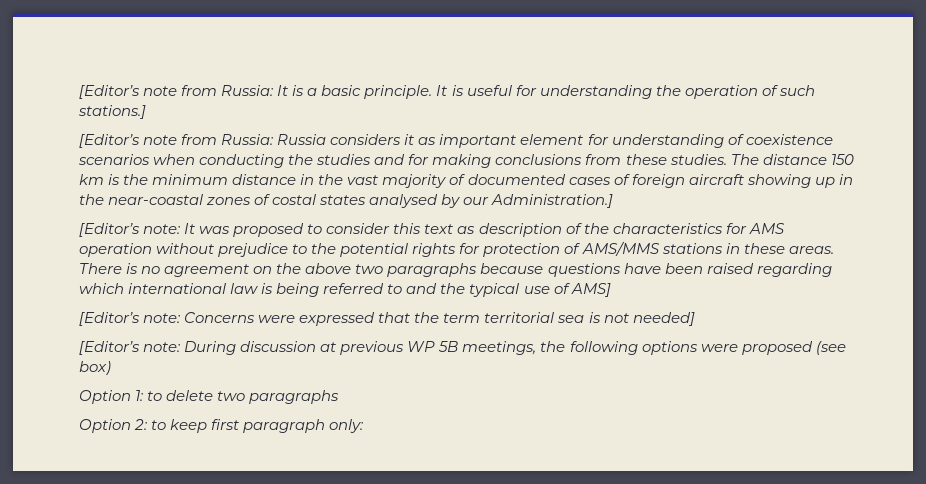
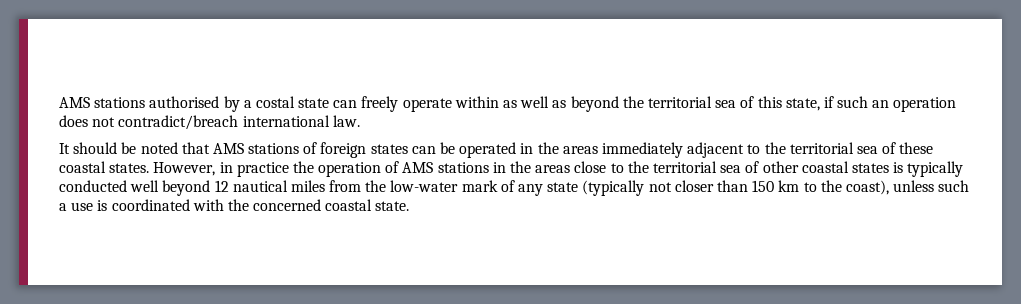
- [Editor’s note from Russia: It is a basic principle. It is useful for understanding the operation of such stations.]
- [Editor’s note from Russia: Russia considers it as important element for understanding of coexistence scenarios when conducting the studies and for making conclusions from these studies. The distance 150 km is the minimum distance in the vast majority of documented cases of foreign aircraft showing up in the near-coastal zones of costal states analysed by our Administration.]
- [Editor’s note: It was proposed to consider this text as description of the characteristics for AMS operation without prejudice to the potential rights for protection of AMS/MMS stations in these areas. There is no agreement on the above two paragraphs because questions have been raised regarding which international law is being referred to and the typical use of AMS]
- [Editor’s note: Concerns were expressed that the term territorial sea is not needed]
- [Editor’s note: During discussion at previous WP 5B meetings, the following options were proposed (see box)
- Option 1: to delete two paragraphs
- Option 2: to keep first paragraph only:
+ AMS stations authorised by a costal state can freely operate within as well as beyond the territorial sea of this state, if such an operation does not contradict/breach international law.
+ It should be noted that AMS stations of foreign states can be operated in the areas immediately adjacent to the territorial sea of these coastal states. However, in practice the operation of AMS stations in the areas close to the territorial sea of other coastal states is typically conducted well beyond 12 nautical miles from the low-water mark of any state (typically not closer than 150 km to the coast), unless such a use is coordinated with the concerned coastal state.

